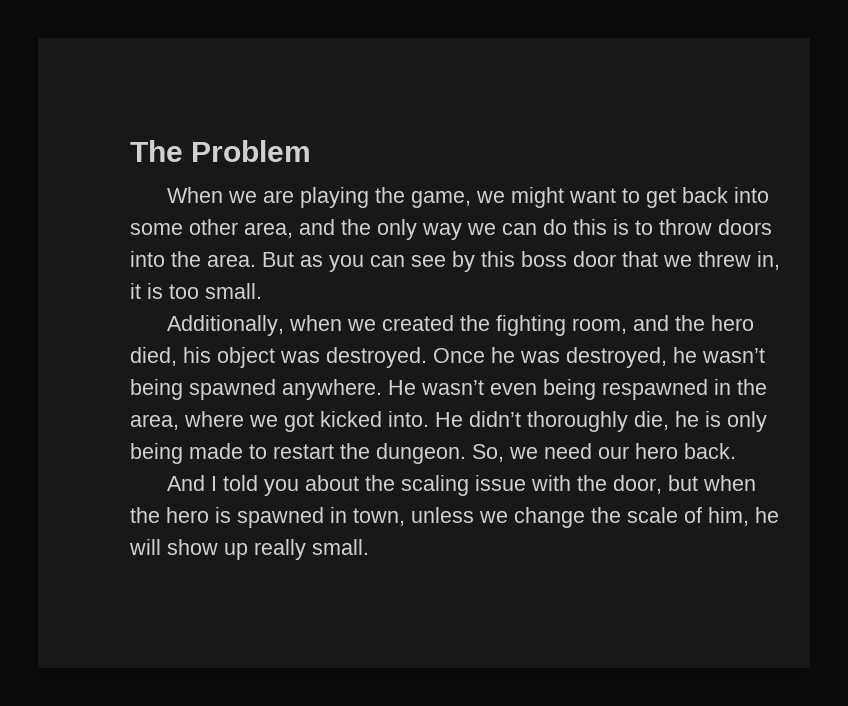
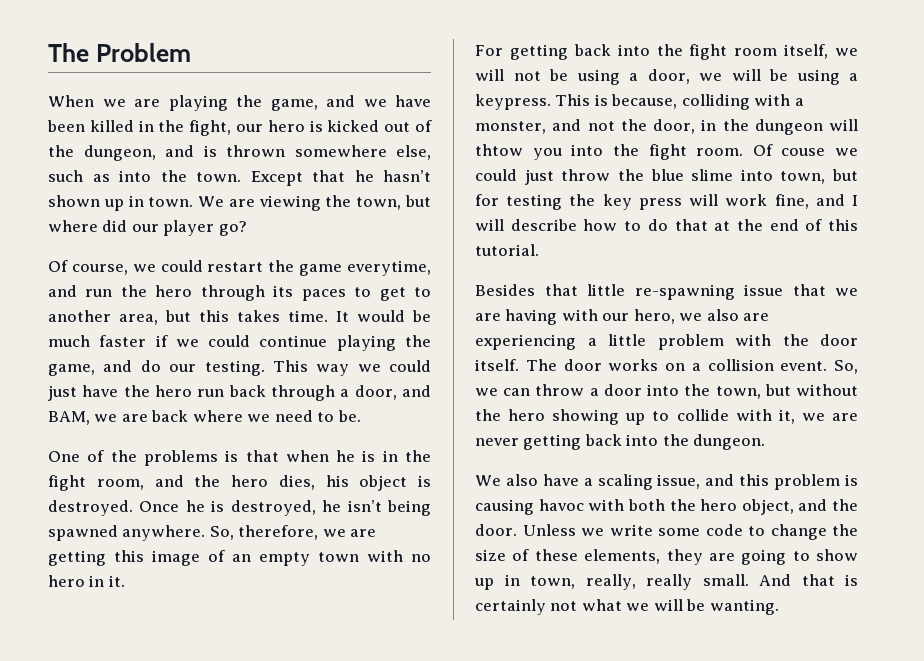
- When we are playing the game, we might want to get back into some other area, and the only way we can do this is to throw doors into the area. But as you can see by this boss door that we threw in, it is too small.
- Additionally, when we created the fighting room, and the hero died, his object was destroyed.
+ When we are playing the game, and we have been killed in the fight, our hero is kicked out of the dungeon, and is thrown somewhere else, such as into the town. Except that he hasn’t shown up in town. We are viewing the town, but where did our player go?
+ Of course, we could restart the game everytime, and run the hero through its paces to get to another area, but this takes time. It would be much faster if we could continue playing the game, and do our testing. This way we could just have the hero run back through a door, and BAM, we are back where we need to be.
+ One of the problems is that when he is in the fight room, and the hero dies, his object is destroyed.
- Once he was destroyed, he wasn’t being spawned anywhere.
+ Once he is destroyed, he isn’t being spawned anywhere.
- He wasn’t even being respawned in the area, where we got kicked into. He didn’t thoroughly die, he is only being made to restart the dungeon. So, we need our hero back.
- And I told you about the scaling issue with the door, but when the hero is spawned in town, unless we change the scale of him, he will show up really small.
+ So, therefore, we are getting this image of an empty town with no hero in it.
+ For getting back into the fight room itself, we will not be using a door, we will be using a keypress. This is because, colliding with a monster, and not the door, in the dungeon will thtow you into the fight room. Of couse we could just throw the blue slime into town, but for testing the key press will work fine, and I will describe how to do that at the end of this tutorial.
+ Besides that little re-spawning issue that we are having with our hero, we also are experiencing a little problem with the door itself. The door works on a collision event. So, we can throw a door into the town, but without the hero showing up to collide with it, we are never getting back into the dungeon.
+ We also have a scaling issue, and this problem is causing havoc with both the hero object, and the door. Unless we write some code to change the size of these elements, they are going to show up in town, really, really small. And that is certainly not what we will be wanting.

